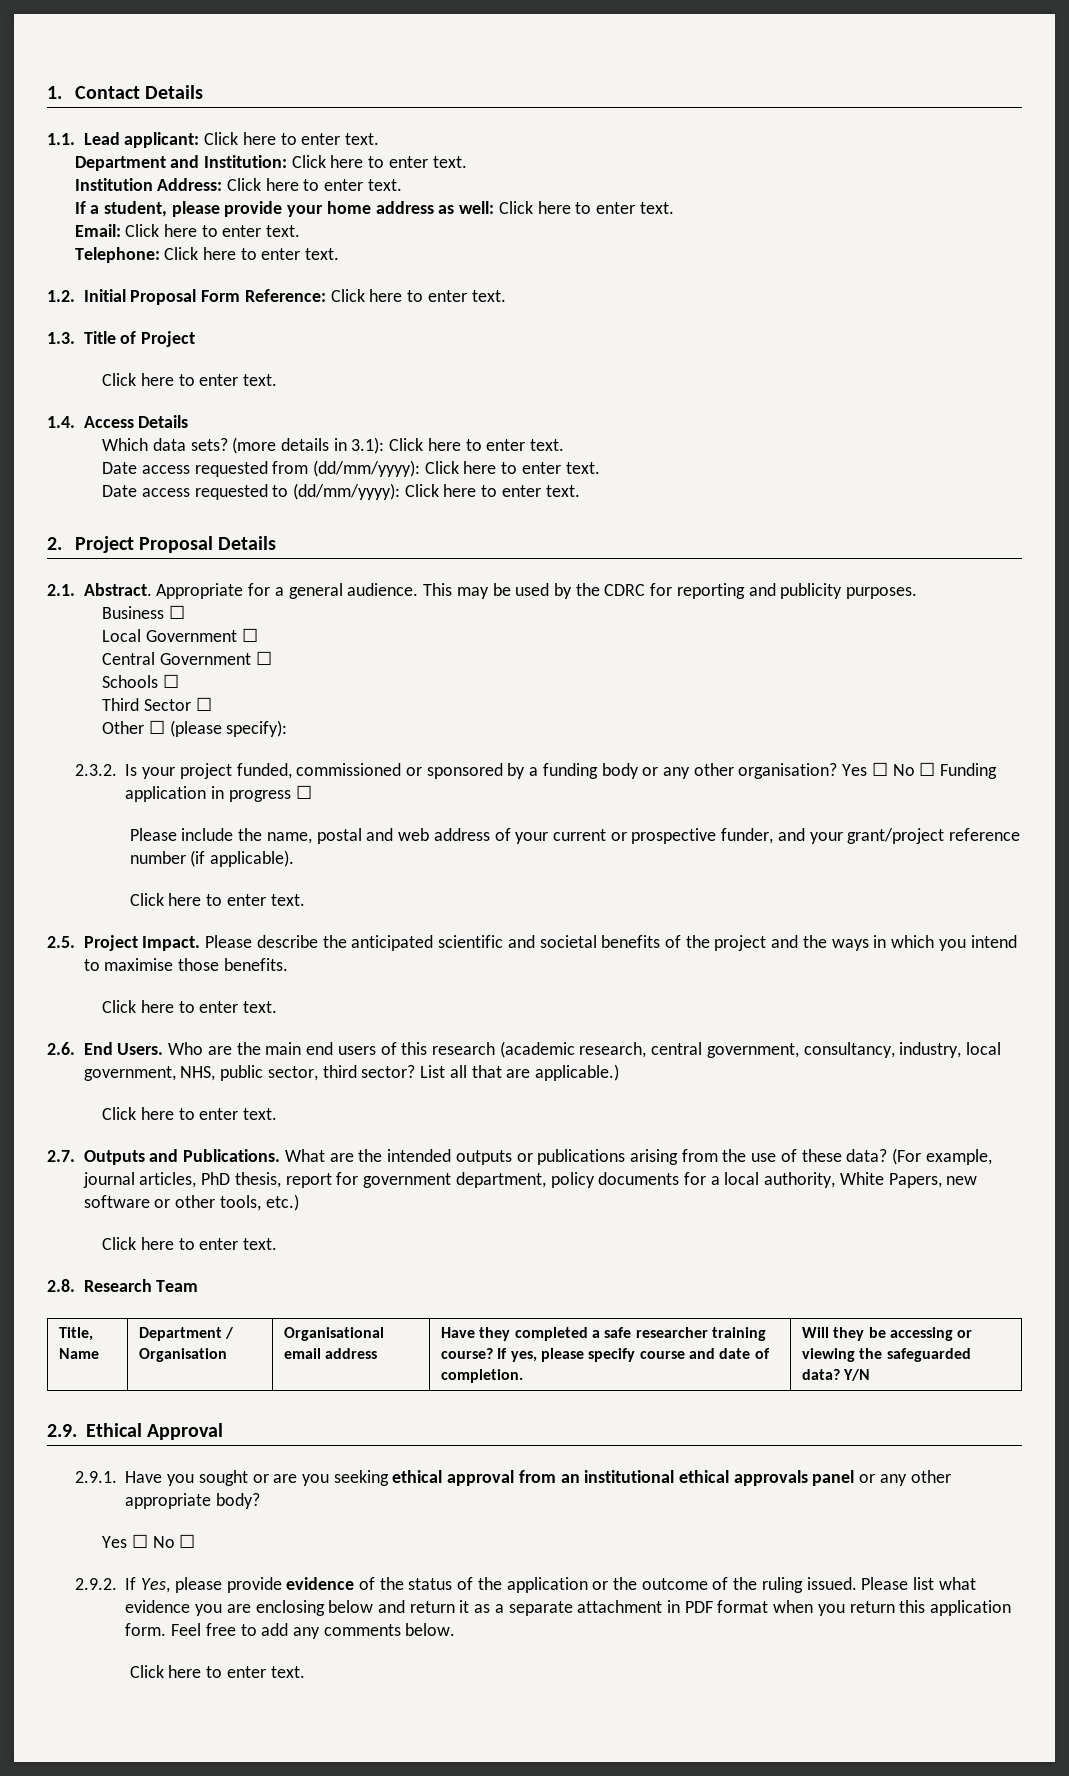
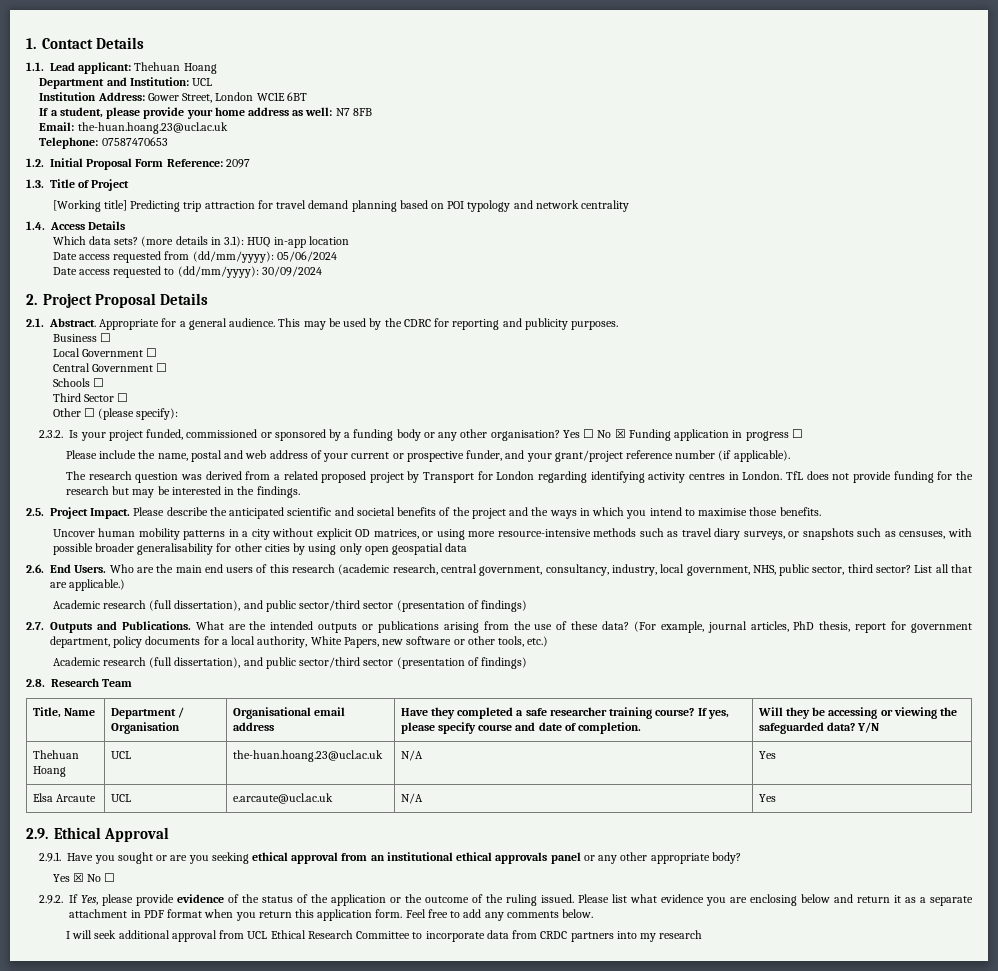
- 1.1. Lead applicant: Click here to enter text.
- Department and Institution: Click here to enter text.
- Institution Address: Click here to enter text.
+ 1.1. Lead applicant: Thehuan Hoang
+ Department and Institution: UCL
+ Institution Address: Gower Street, London WC1E 6BT
- If a student, please provide your home address as well: Click here to enter text.
- Email: Click here to enter text.
- Telephone: Click here to enter text.
+ If a student, please provide your home address as well: N7 8FB
+ Email: the-huan.hoang.23@ucl.ac.uk
+ Telephone: 07587470653
- 1.2. Initial Proposal Form Reference: Click here to enter text.
+ 1.2. Initial Proposal Form Reference: 2097
  1.3. Title of Project
- Click here to enter text.
+ [Working title] Predicting trip attraction for travel demand planning based on POI typology and network centrality
- (more details in 3.1): Click here to enter text.
+ (more details in 3.1): HUQ in-app location
- Date access requested from (dd/mm/yyyy): Click here to enter text.
+ Date access requested from (dd/mm/yyyy): 05/06/2024
- Date access requested to (dd/mm/yyyy): Click here to enter text.
+ Date access requested to (dd/mm/yyyy): 30/09/2024
- Yes ☐ No ☐ Funding application in progress ☐
+ Yes ☐ No ☒ Funding application in progress ☐
  Please include the name, postal and web address of your current or prospective funder, and your grant/project reference number (if applicable).
- Click here to enter text.
+ The research question was derived from a related proposed project by Transport for London regarding identifying activity centres in London. TfL does not provide funding for the research but may be interested in the findings.
  Please describe the anticipated scientific and societal benefits of the project and the ways in which you intend to maximise those benefits.
- Click here to enter text.
+ Uncover human mobility patterns in a city without explicit OD matrices, or using more resource-intensive methods such as travel diary surveys, or snapshots such as censuses, with possible broader generalisability for other cities by using only open geospatial data
  List all that are applicable.)
- Click here to enter text.
+ Academic research (full dissertation), and public sector/third sector (presentation of findings)
  (For example, journal articles, PhD thesis, report for government department, policy documents for a local authority, White Papers, new software or other tools, etc.)
- Click here to enter text.
+ Academic research (full dissertation), and public sector/third sector (presentation of findings)
+ Thehuan Hoang | UCL | the-huan.hoang.23@ucl.ac.uk | N/A | Yes
+ Elsa Arcaute | UCL | e.arcaute@ucl.ac.uk | N/A | Yes
  2.9.1. Have you sought or are you seeking ethical approval from an institutional ethical approvals panel or any other appropriate body?
- Yes ☐ No ☐
+ Yes ☒ No ☐
  Feel free to add any comments below.
- Click here to enter text.
+ I will seek additional approval from UCL Ethical Research Committee to incorporate data from CRDC partners into my research

